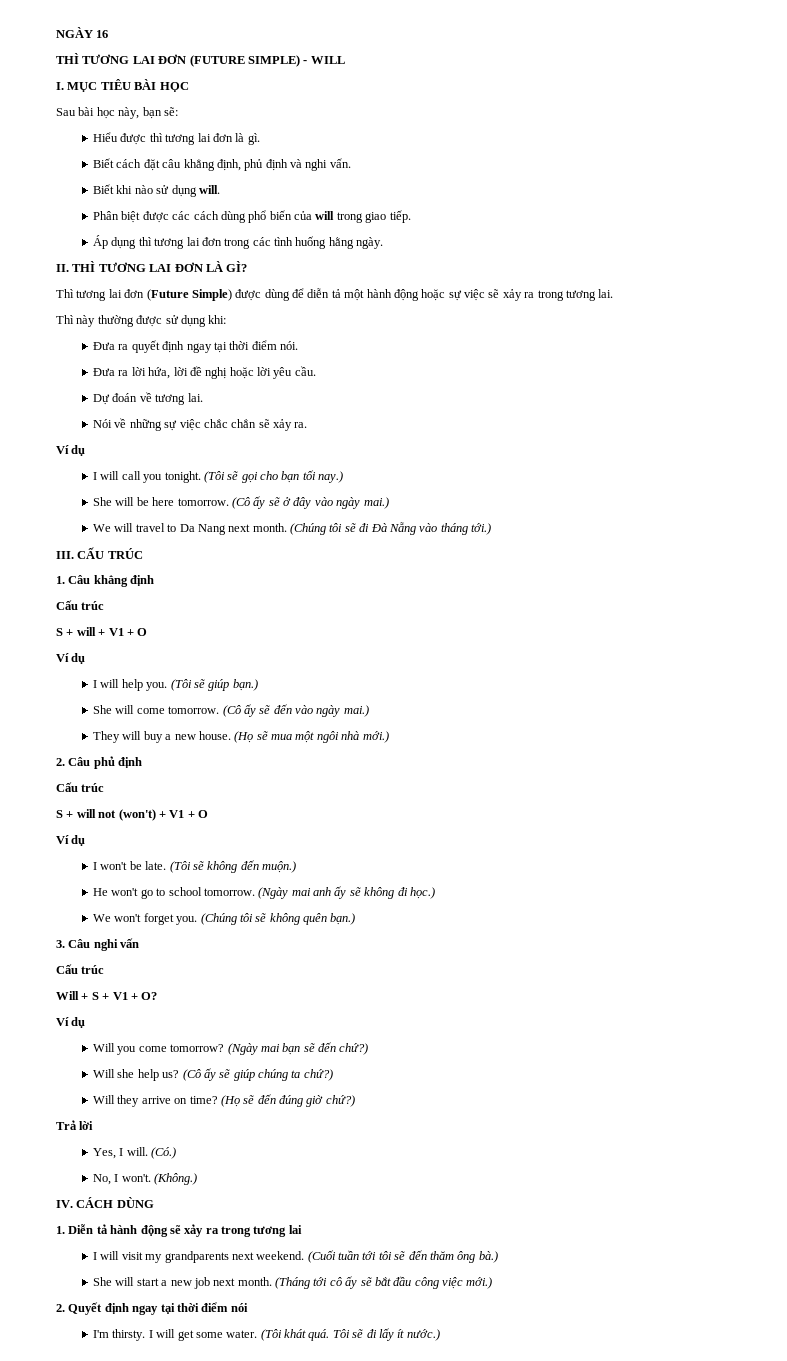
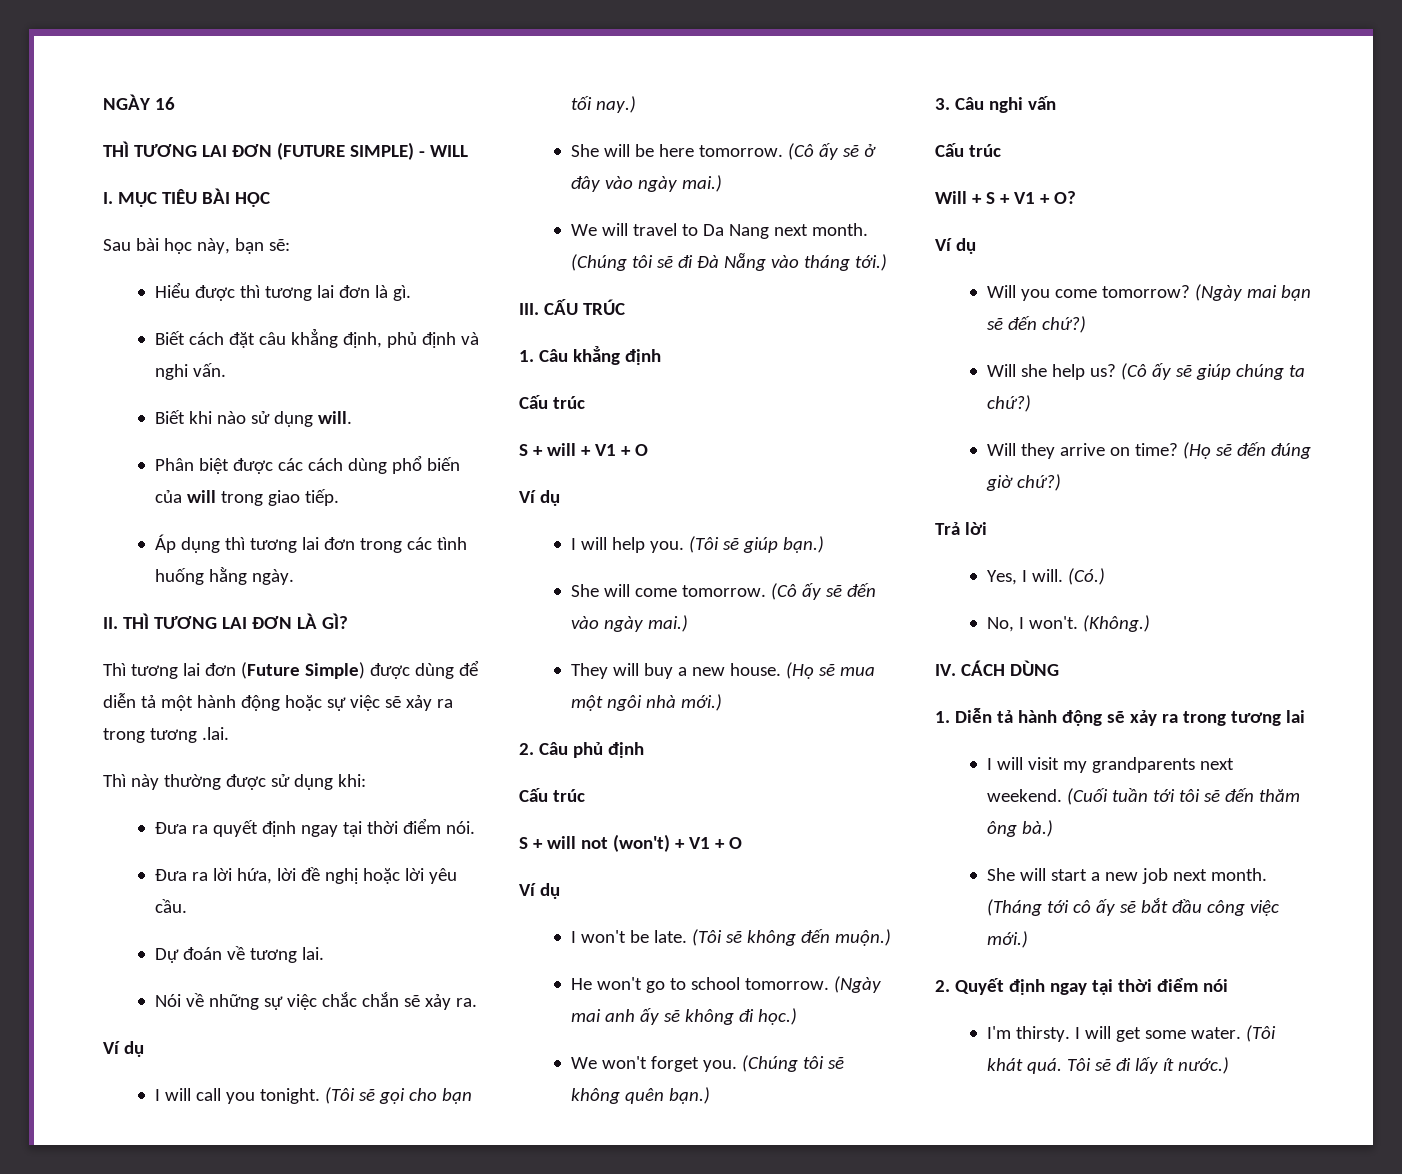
- Thì tương lai đơn (Future Simple) được dùng để diễn tả một hành động hoặc sự việc sẽ xảy ra trong tương lai.
+ Thì tương lai đơn (Future Simple) được dùng để diễn tả một hành động hoặc sự việc sẽ xảy ra trong tương .lai.

